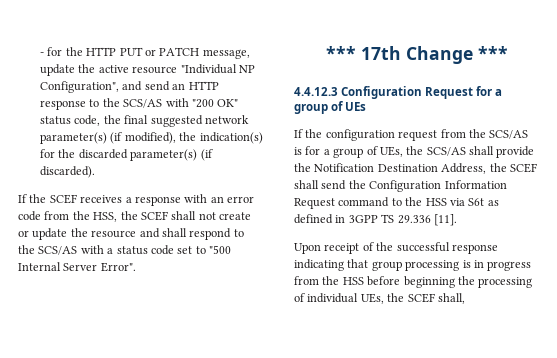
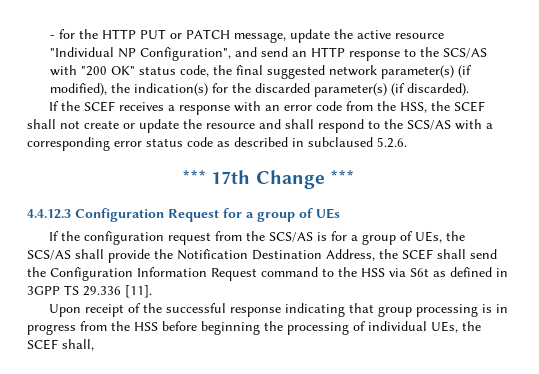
- If the SCEF receives a response with an error code from the HSS, the SCEF shall not create or update the resource and shall respond to the SCS/AS with a status code set to "500 Internal Server Error".
+ If the SCEF receives a response with an error code from the HSS, the SCEF shall not create or update the resource and shall respond to the SCS/AS with a corresponding error status code as described in subclaused 5.2.6.

